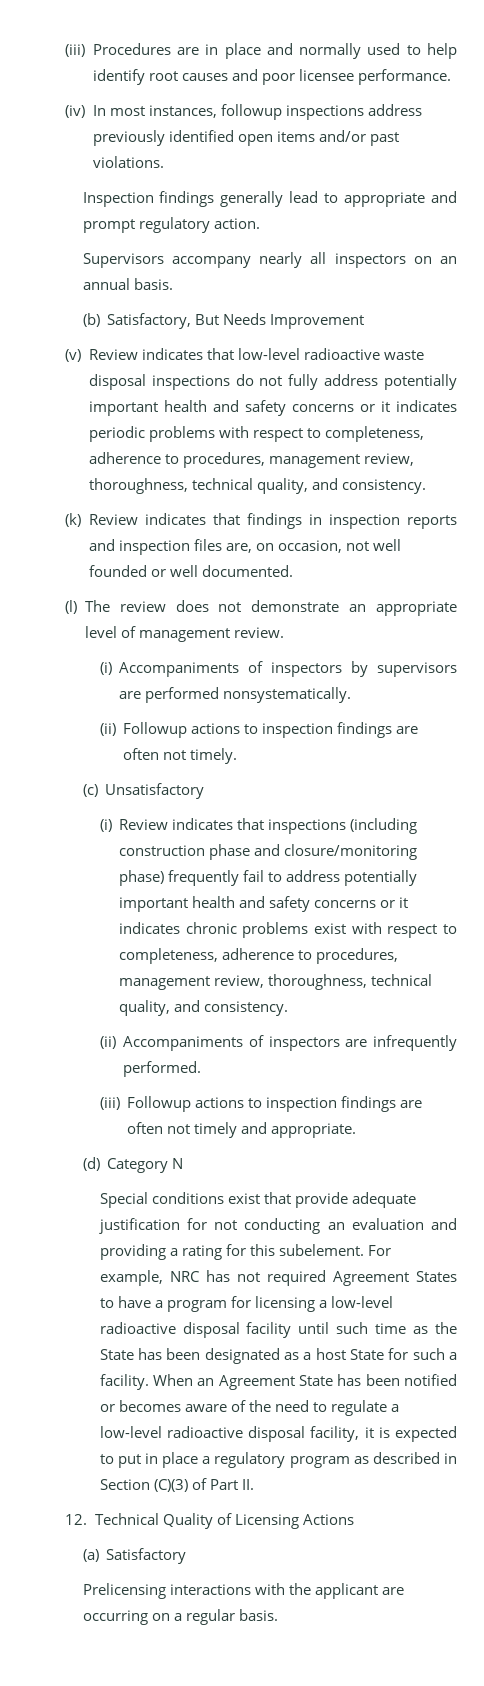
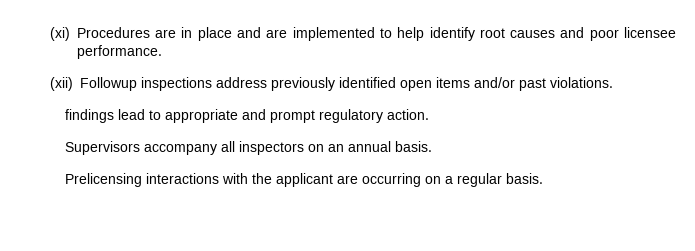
- (iii) Procedures are in place and normally used to help identify root causes and poor licensee performance.
+ (xi) Procedures are in place and are implemented to help identify root causes and poor licensee performance.
- (iv) In most instances, followup inspections address previously identified open items and/or past violations.
+ (xii) Followup inspections address previously identified open items and/or past violations.
- Inspection findings generally lead to appropriate and prompt regulatory action.
+ findings lead to appropriate and prompt regulatory action.
- Supervisors accompany nearly all inspectors on an annual basis.
+ Supervisors accompany all inspectors on an annual basis.
- (b) Satisfactory, But Needs Improvement
- (v) Review indicates that low-level radioactive waste disposal inspections do not fully address potentially important health and safety concerns or it indicates periodic problems with respect to completeness, adherence to procedures, management review, thoroughness, technical quality, and consistency.
- (k) Review indicates that findings in inspection reports and inspection files are, on occasion, not well founded or well documented.
- (l) The review does not demonstrate an appropriate level of management review.
- (i) Accompaniments of inspectors by supervisors are performed nonsystematically.
- (ii) Followup actions to inspection findings are often not timely.
- (c) Unsatisfactory
- (i) Review indicates that inspections (including construction phase and closure/monitoring phase) frequently fail to address potentially important health and safety concerns or it indicates chronic problems exist with respect to completeness, adherence to procedures, management review, thoroughness, technical quality, and consistency.
- (ii) Accompaniments of inspectors are infrequently performed.
- (iii) Followup actions to inspection findings are often not timely and appropriate.
- (d) Category N
- Special conditions exist that provide adequate justification for not conducting an evaluation and providing a rating for this subelement. For example, NRC has not required Agreement States to have a program for licensing a low-level radioactive disposal facility until such time as the State has been designated as a host State for such a facility. When an Agreement State has been notified or becomes aware of the need to regulate a low-level radioactive disposal facility, it is expected to put in place a regulatory program as described in Section (C)(3) of Part II.
- 12. Technical Quality of Licensing Actions
- (a) Satisfactory

